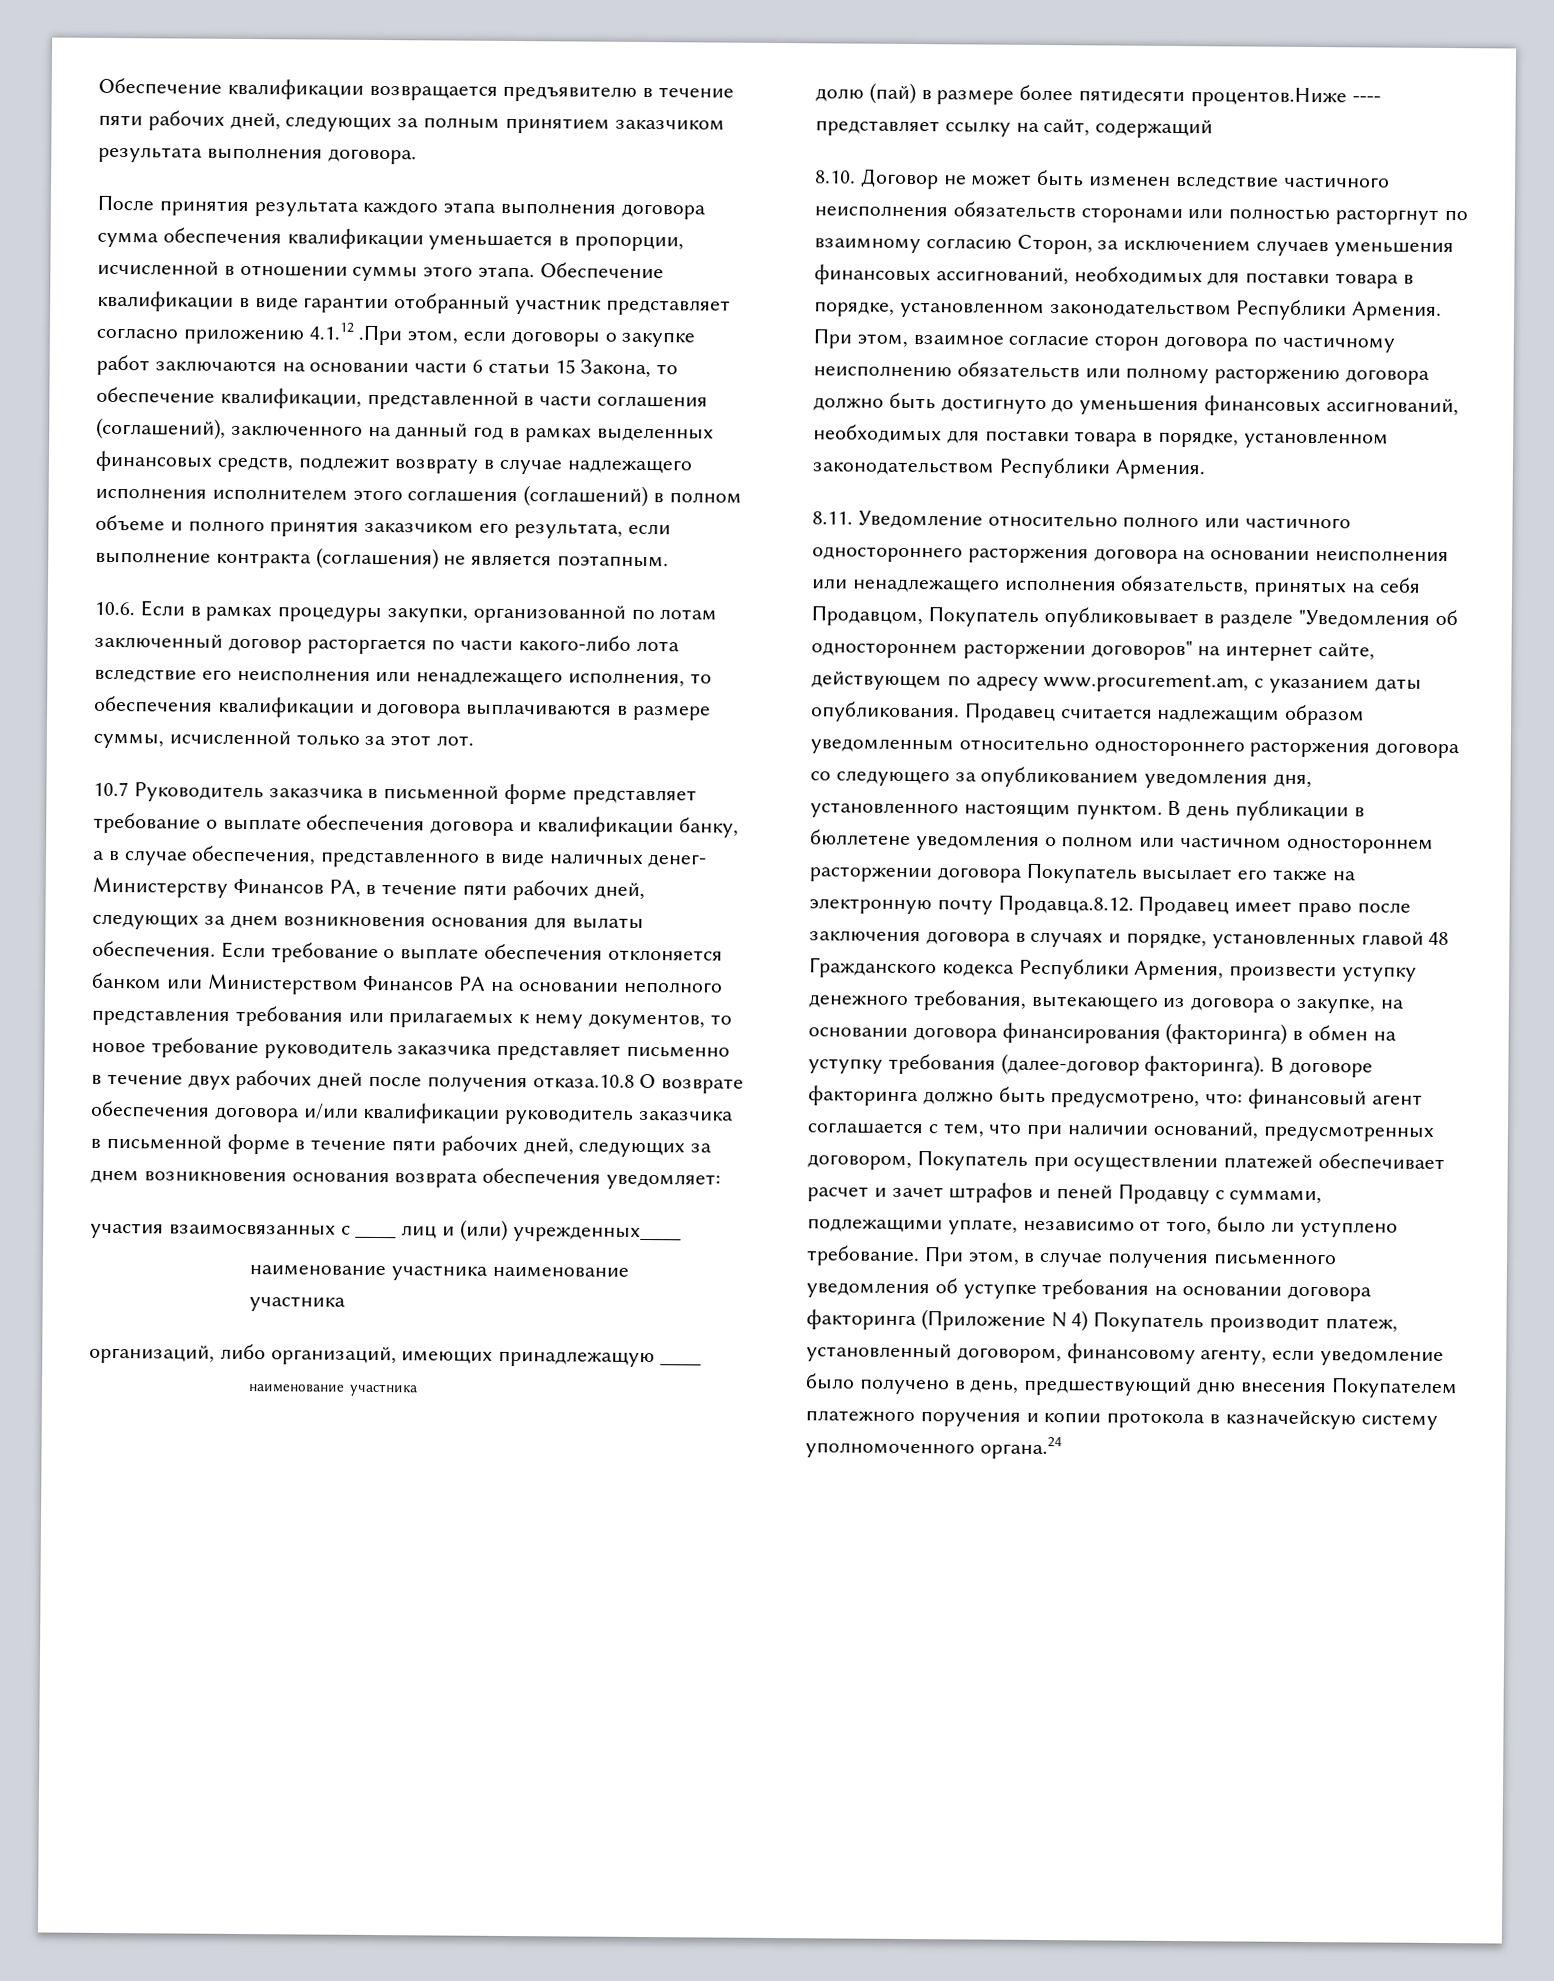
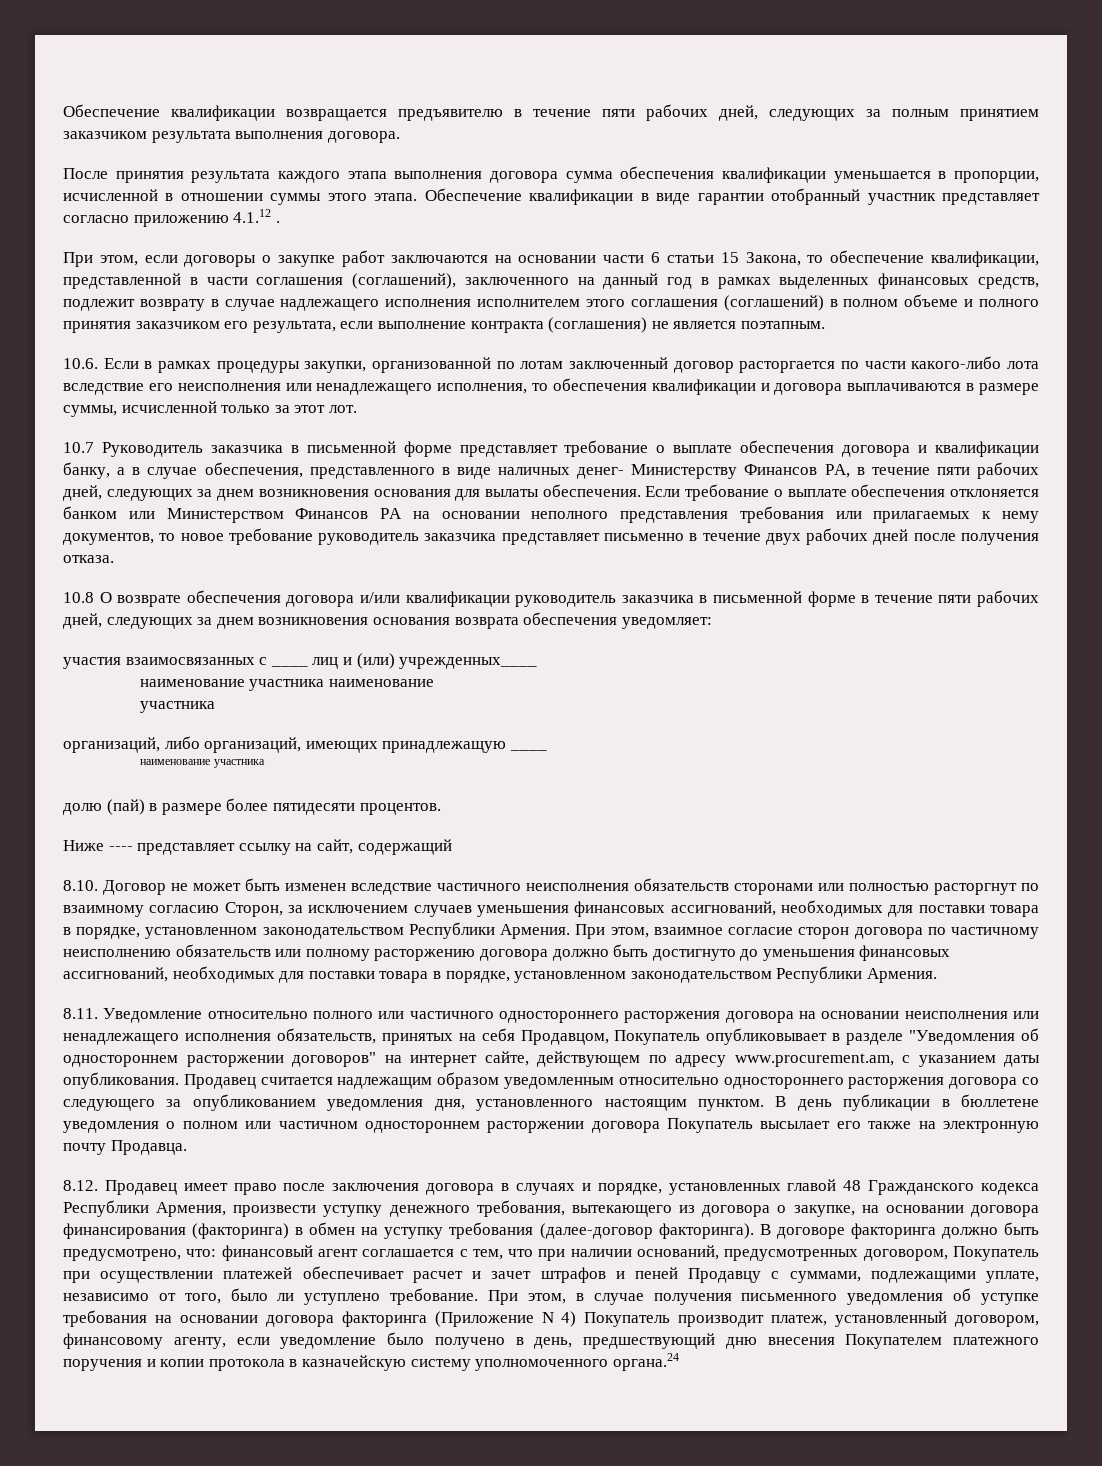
- Обеспечение квалификации в виде гарантии отобранный участник представляет согласно приложению 4.1.12 .При этом, если договоры о закупке работ заключаются на основании части 6 статьи 15 Закона, то обеспечение квалификации, представленной в части соглашения (соглашений), заключенного на данный год в рамках выделенных финансовых средств, подлежит возврату в случае надлежащего исполнения исполнителем этого соглашения (соглашений) в полном объеме и полного принятия заказчиком его результата, если выполнение контракта (соглашения) не является поэтапным.
+ Обеспечение квалификации в виде гарантии отобранный участник представляет согласно приложению 4.1.12 .
+ При этом, если договоры о закупке работ заключаются на основании части 6 статьи 15 Закона, то обеспечение квалификации, представленной в части соглашения (соглашений), заключенного на данный год в рамках выделенных финансовых средств, подлежит возврату в случае надлежащего исполнения исполнителем этого соглашения (соглашений) в полном объеме и полного принятия заказчиком его результата, если выполнение контракта (соглашения) не является поэтапным.
- Если требование о выплате обеспечения отклоняется банком или Министерством Финансов РА на основании неполного представления требования или прилагаемых к нему документов, то новое требование руководитель заказчика представляет письменно в течение двух рабочих дней после получения отказа.10.8 О возврате обеспечения договора и/или квалификации руководитель заказчика в письменной форме в течение пяти рабочих дней, следующих за днем возникновения основания возврата обеспечения уведомляет:
+ Если требование о выплате обеспечения отклоняется банком или Министерством Финансов РА на основании неполного представления требования или прилагаемых к нему документов, то новое требование руководитель заказчика представляет письменно в течение двух рабочих дней после получения отказа.
+ 10.8 О возврате обеспечения договора и/или квалификации руководитель заказчика в письменной форме в течение пяти рабочих дней, следующих за днем возникновения основания возврата обеспечения уведомляет:
- долю (пай) в размере более пятидесяти процентов.Ниже ---- представляет ссылку на сайт, содержащий
+ долю (пай) в размере более пятидесяти процентов.
+ Ниже ---- представляет ссылку на сайт, содержащий
- В день публикации в бюллетене уведомления о полном или частичном одностороннем расторжении договора Покупатель высылает его также на электронную почту Продавца.8.12. Продавец имеет право после заключения договора в случаях и порядке, установленных главой 48 Гражданского кодекса Республики Армения, произвести уступку денежного требования, вытекающего из договора о закупке, на основании договора финансирования (факторинга) в обмен на уступку требования (далее-договор факторинга).
+ В день публикации в бюллетене уведомления о полном или частичном одностороннем расторжении договора Покупатель высылает его также на электронную почту Продавца.
+ 8.12. Продавец имеет право после заключения договора в случаях и порядке, установленных главой 48 Гражданского кодекса Республики Армения, произвести уступку денежного требования, вытекающего из договора о закупке, на основании договора финансирования (факторинга) в обмен на уступку требования (далее-договор факторинга).

